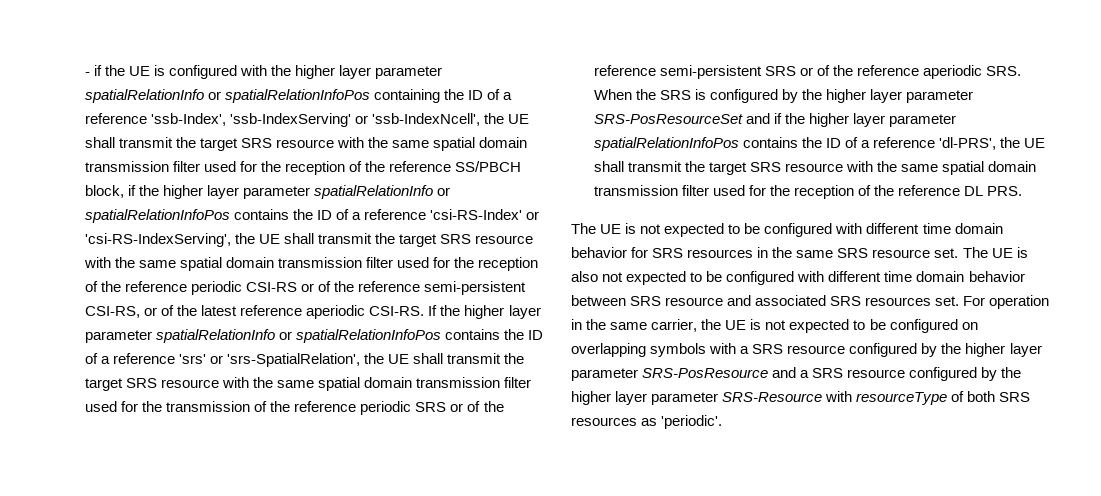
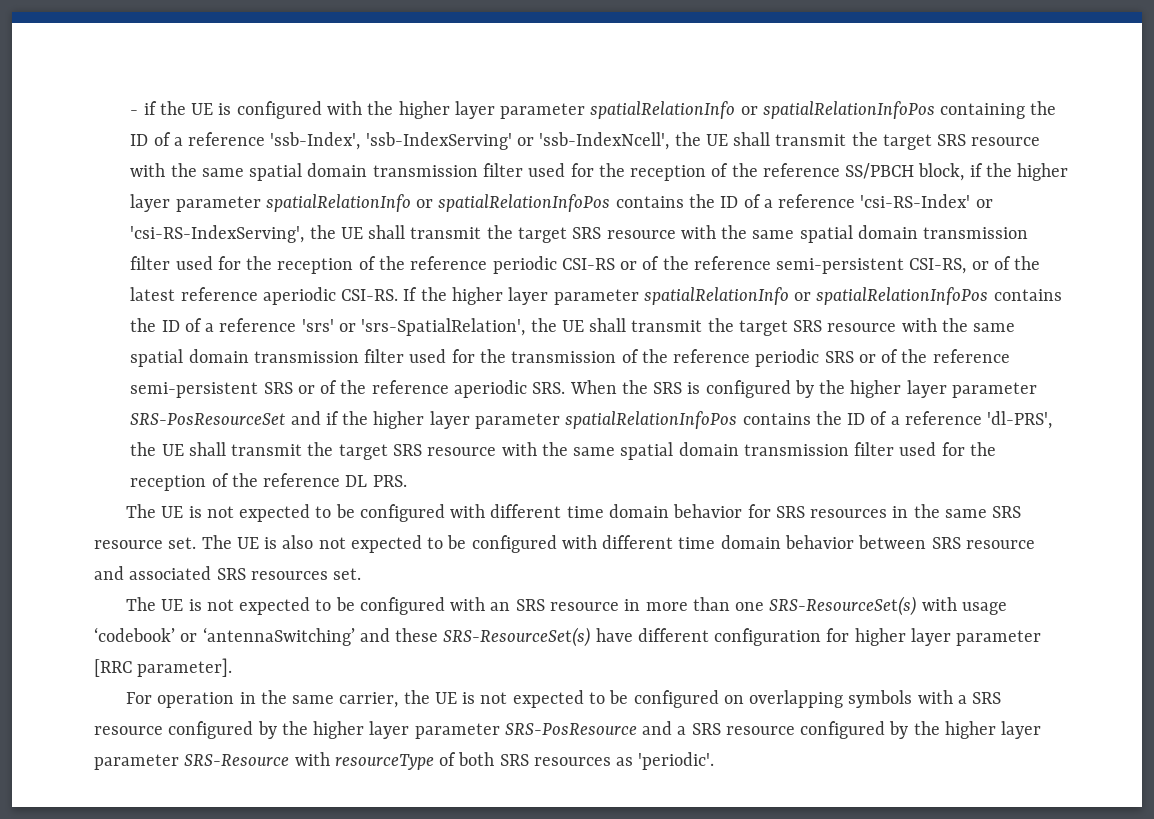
- The UE is also not expected to be configured with different time domain behavior between SRS resource and associated SRS resources set. For operation in the same carrier, the UE is not expected to be configured on overlapping symbols with a SRS resource configured by the higher layer parameter SRS-PosResource and a SRS resource configured by the higher layer parameter SRS-Resource with resourceType of both SRS resources as 'periodic'.
+ The UE is also not expected to be configured with different time domain behavior between SRS resource and associated SRS resources set.
+ The UE is not expected to be configured with an SRS resource in more than one SRS-ResourceSet(s) with usage ‘codebook’ or ‘antennaSwitching’ and these SRS-ResourceSet(s) have different configuration for higher layer parameter [RRC parameter].
+ For operation in the same carrier, the UE is not expected to be configured on overlapping symbols with a SRS resource configured by the higher layer parameter SRS-PosResource and a SRS resource configured by the higher layer parameter SRS-Resource with resourceType of both SRS resources as 'periodic'.

